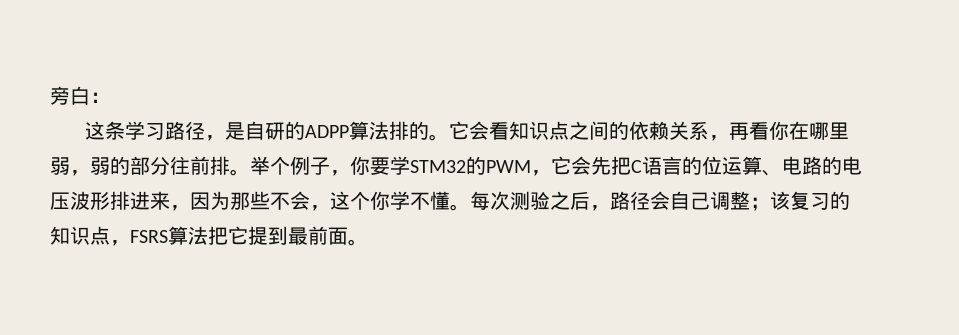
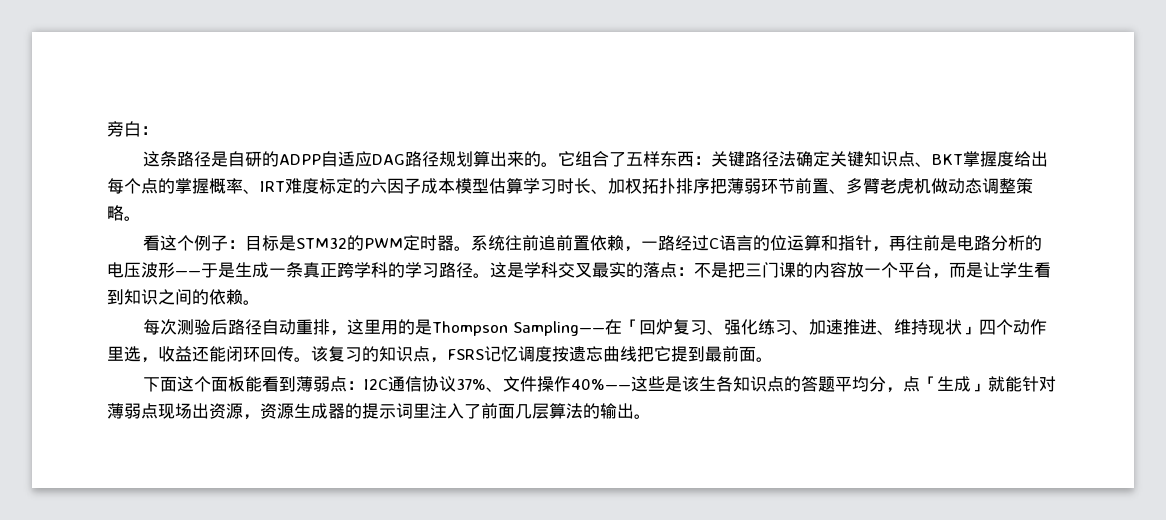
- 这条学习路径，是自研的ADPP算法排的。它会看知识点之间的依赖关系，再看你在哪里弱，弱的部分往前排。举个例子，你要学STM32的PWM，它会先把C语言的位运算、电路的电压波形排进来，因为那些不会，这个你学不懂。每次测验之后，路径会自己调整；该复习的知识点，FSRS算法把它提到最前面。
+ 这条路径是自研的ADPP自适应DAG路径规划算出来的。它组合了五样东西：关键路径法确定关键知识点、BKT掌握度给出每个点的掌握概率、IRT难度标定的六因子成本模型估算学习时长、加权拓扑排序把薄弱环节前置、多臂老虎机做动态调整策略。
+ 看这个例子：目标是STM32的PWM定时器。系统往前追前置依赖，一路经过C语言的位运算和指针，再往前是电路分析的电压波形——于是生成一条真正跨学科的学习路径。这是学科交叉最实的落点：不是把三门课的内容放一个平台，而是让学生看到知识之间的依赖。
+ 每次测验后路径自动重排，这里用的是Thompson Sampling——在「回炉复习、强化练习、加速推进、维持现状」四个动作里选，收益还能闭环回传。该复习的知识点，FSRS记忆调度按遗忘曲线把它提到最前面。
+ 下面这个面板能看到薄弱点：I2C通信协议37%、文件操作40%——这些是该生各知识点的答题平均分，点「生成」就能针对薄弱点现场出资源，资源生成器的提示词里注入了前面几层算法的输出。

